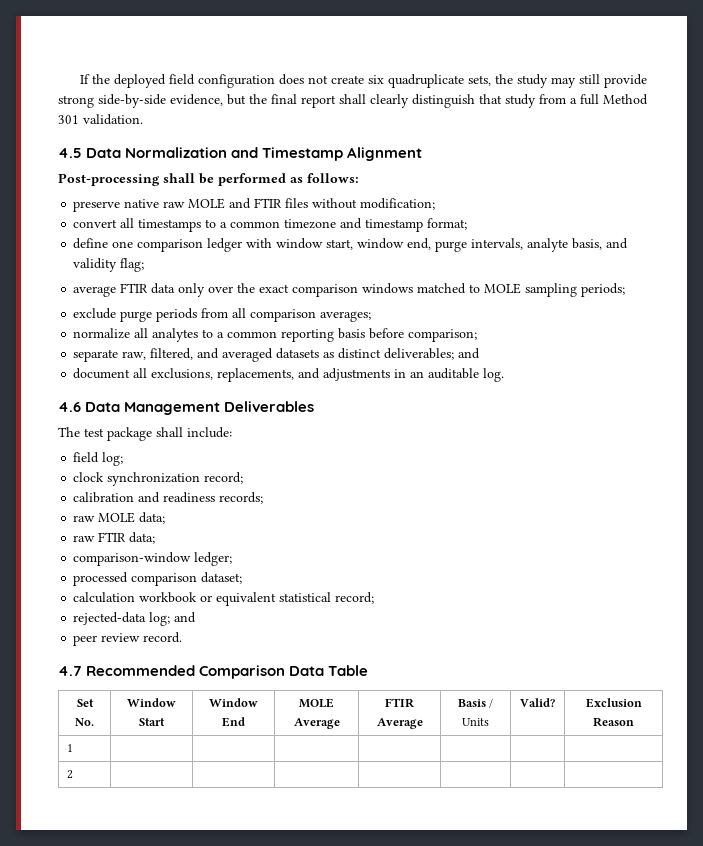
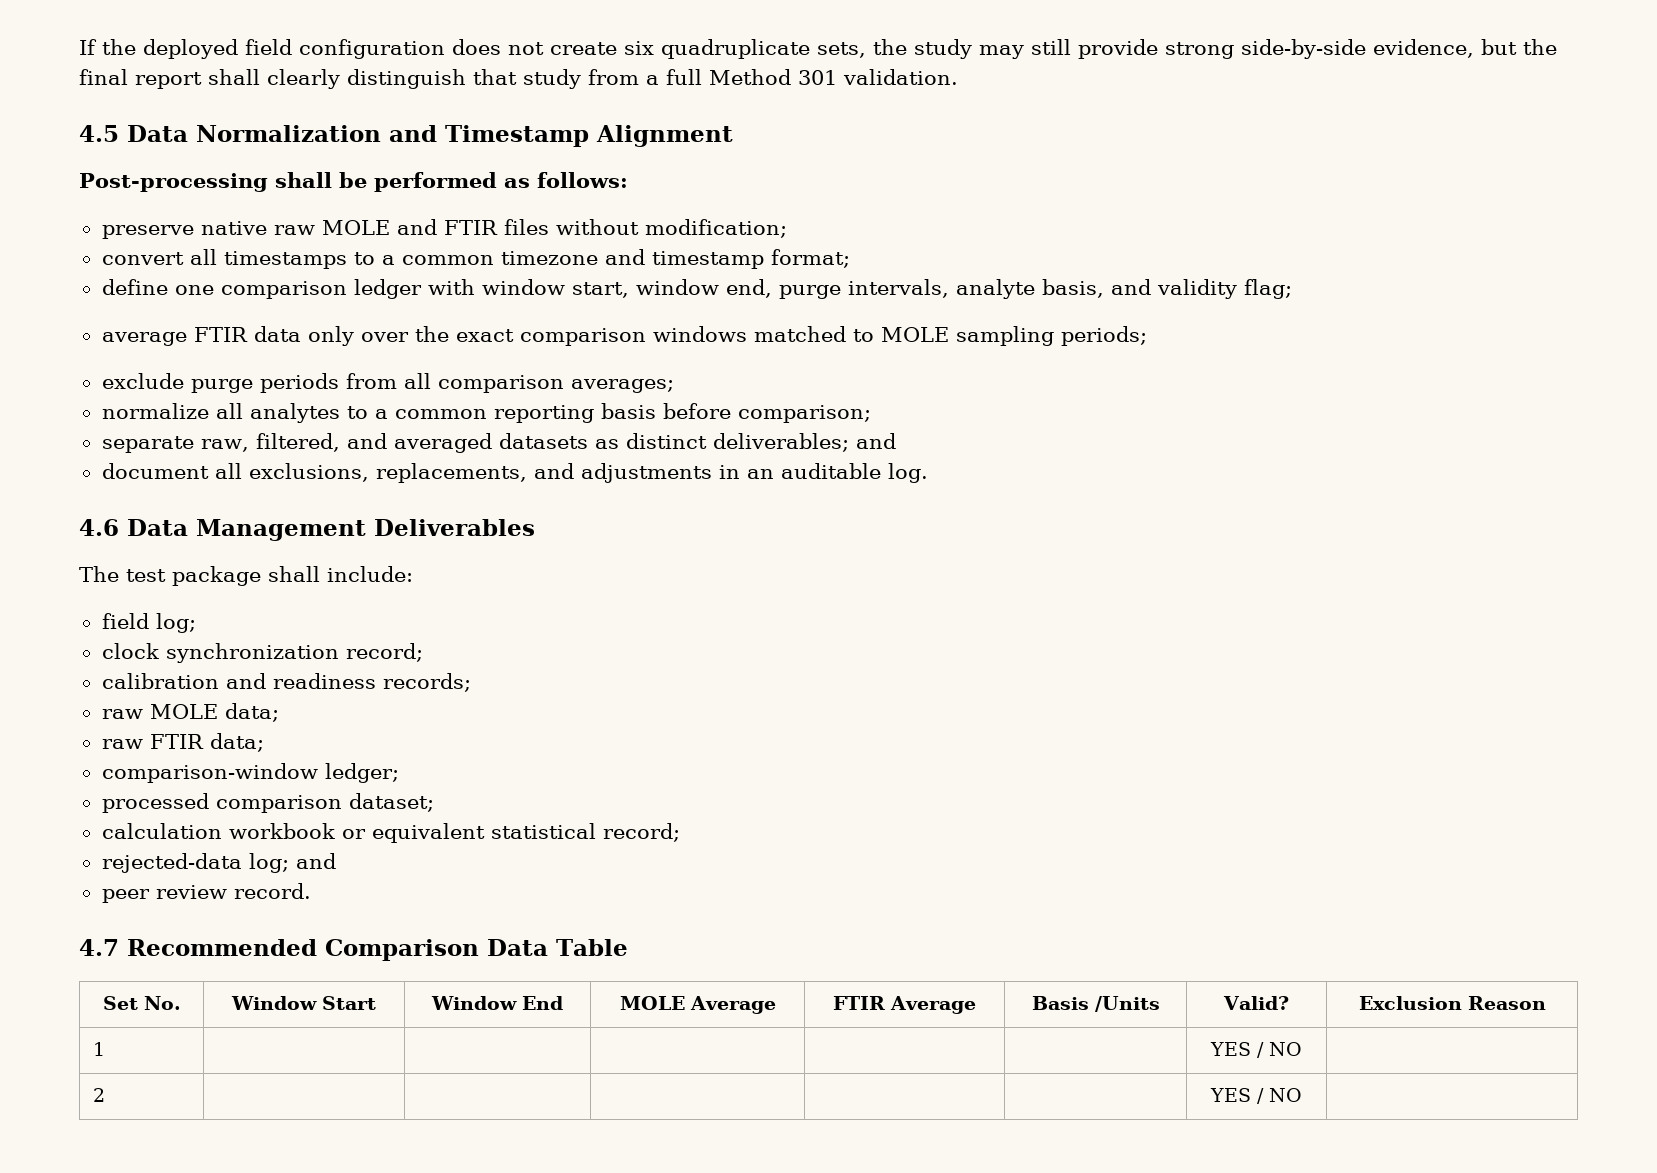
- Set No. | Window Start | Window End | MOLE Average | FTIR Average | Basis / Units | Valid? | Exclusion Reason
+ Set No. | Window Start | Window End | MOLE Average | FTIR Average | Basis /Units | Valid? | Exclusion Reason
- 1 | | | | | | |
- 2 | | | | | | |
+ 1 | | | | | | YES / NO |
+ 2 | | | | | | YES / NO |

